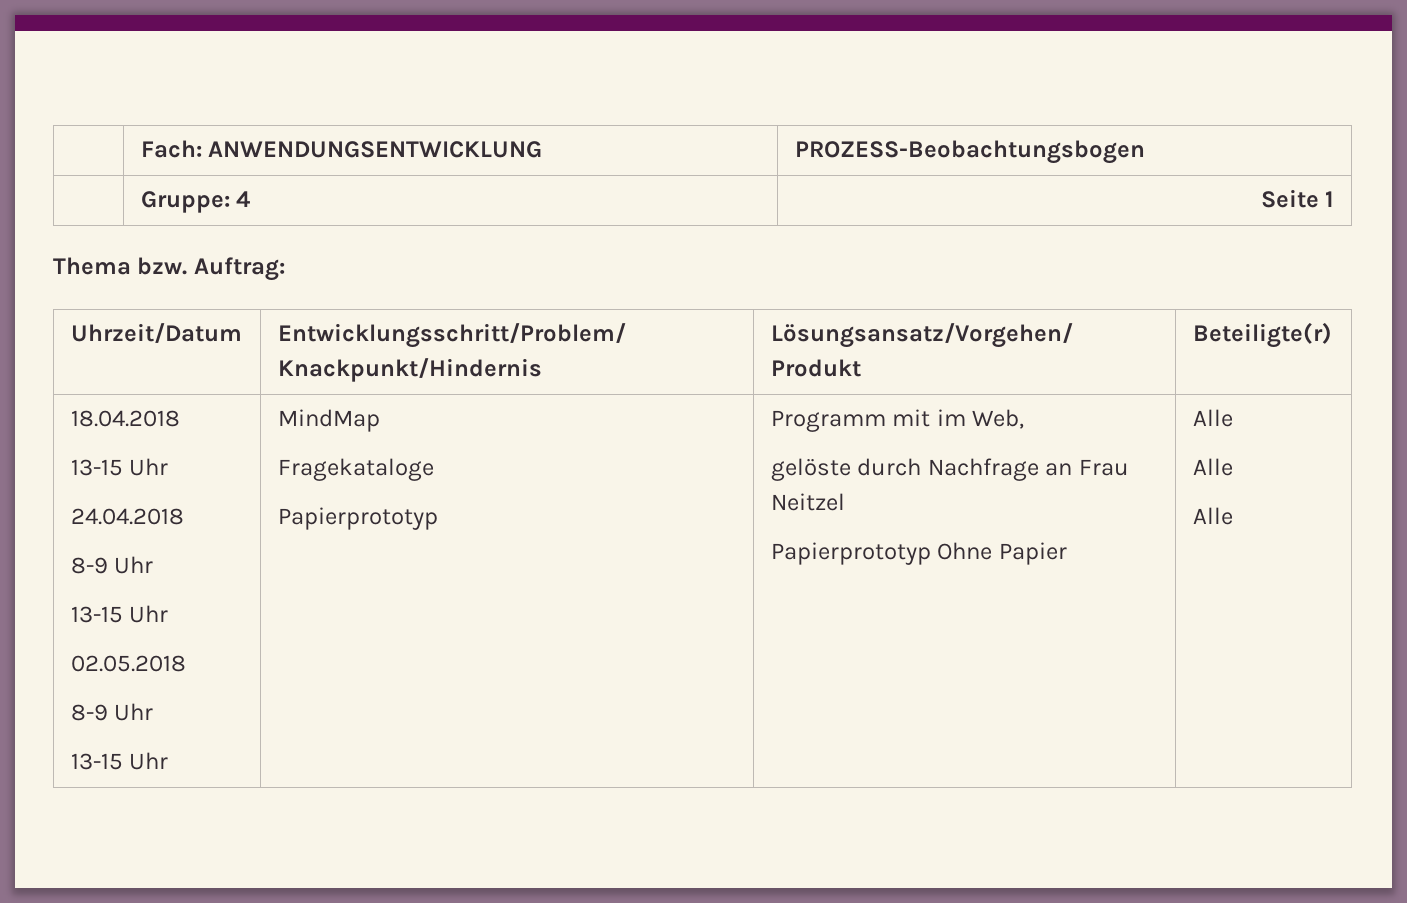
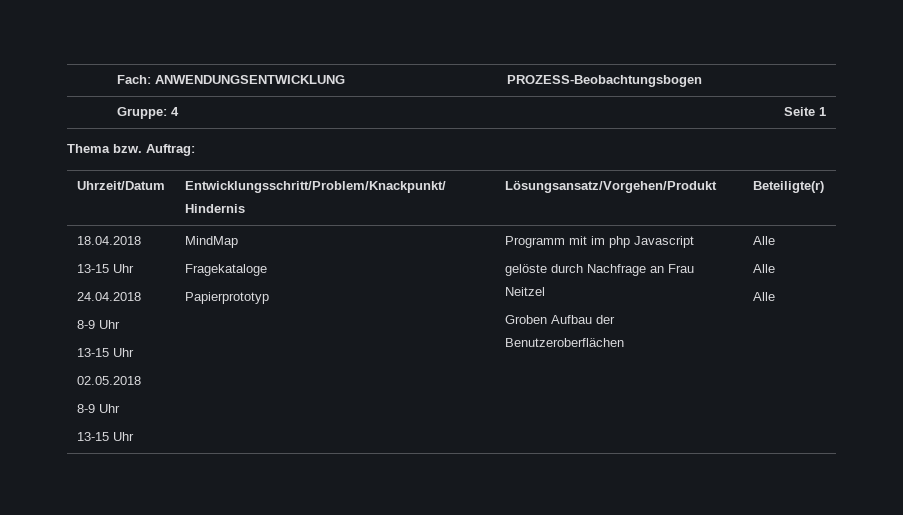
  18.04.2018
  13-15 Uhr
  24.04.2018
  8-9 Uhr
  13-15 Uhr
  02.05.2018
  8-9 Uhr
  13-15 Uhr | MindMap
  Fragekataloge
- Papierprototyp | Programm mit im Web,
+ Papierprototyp | Programm mit im php Javascript
  gelöste durch Nachfrage an Frau Neitzel
- Papierprototyp Ohne Papier | Alle
+ Groben Aufbau der Benutzeroberflächen | Alle

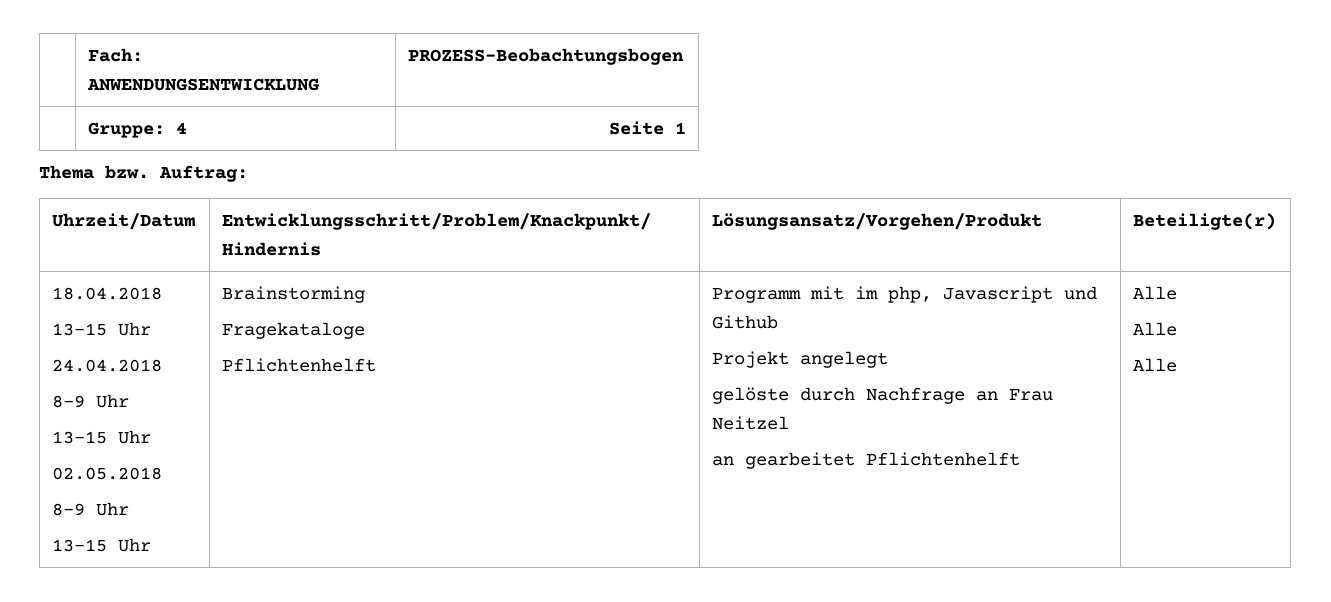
  18.04.2018
  13-15 Uhr
  24.04.2018
  8-9 Uhr
  13-15 Uhr
  02.05.2018
  8-9 Uhr
- 13-15 Uhr | MindMap
+ 13-15 Uhr | Brainstorming
  Fragekataloge
- Papierprototyp | Programm mit im php Javascript
+ Pflichtenhelft | Programm mit im php, Javascript und Github
+ Projekt angelegt
  gelöste durch Nachfrage an Frau Neitzel
- Groben Aufbau der Benutzeroberflächen | Alle
+ an gearbeitet Pflichtenhelft | Alle

